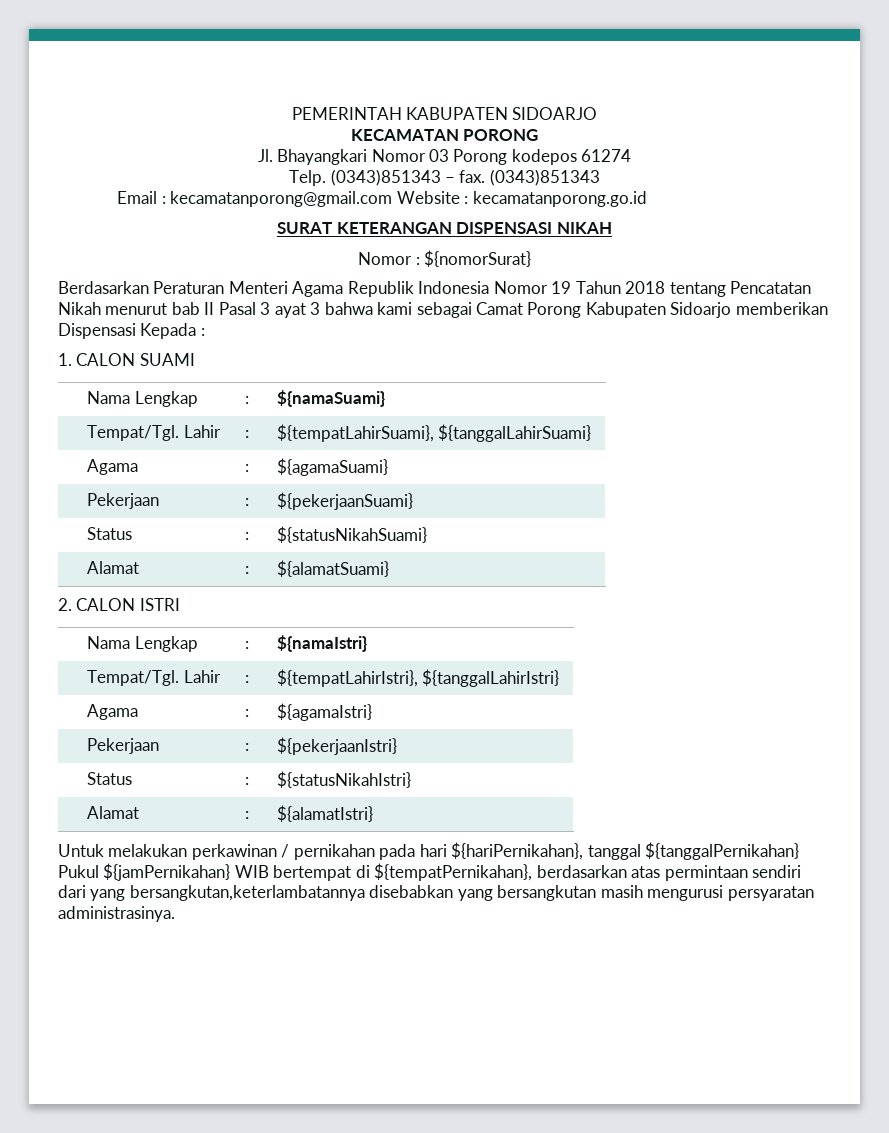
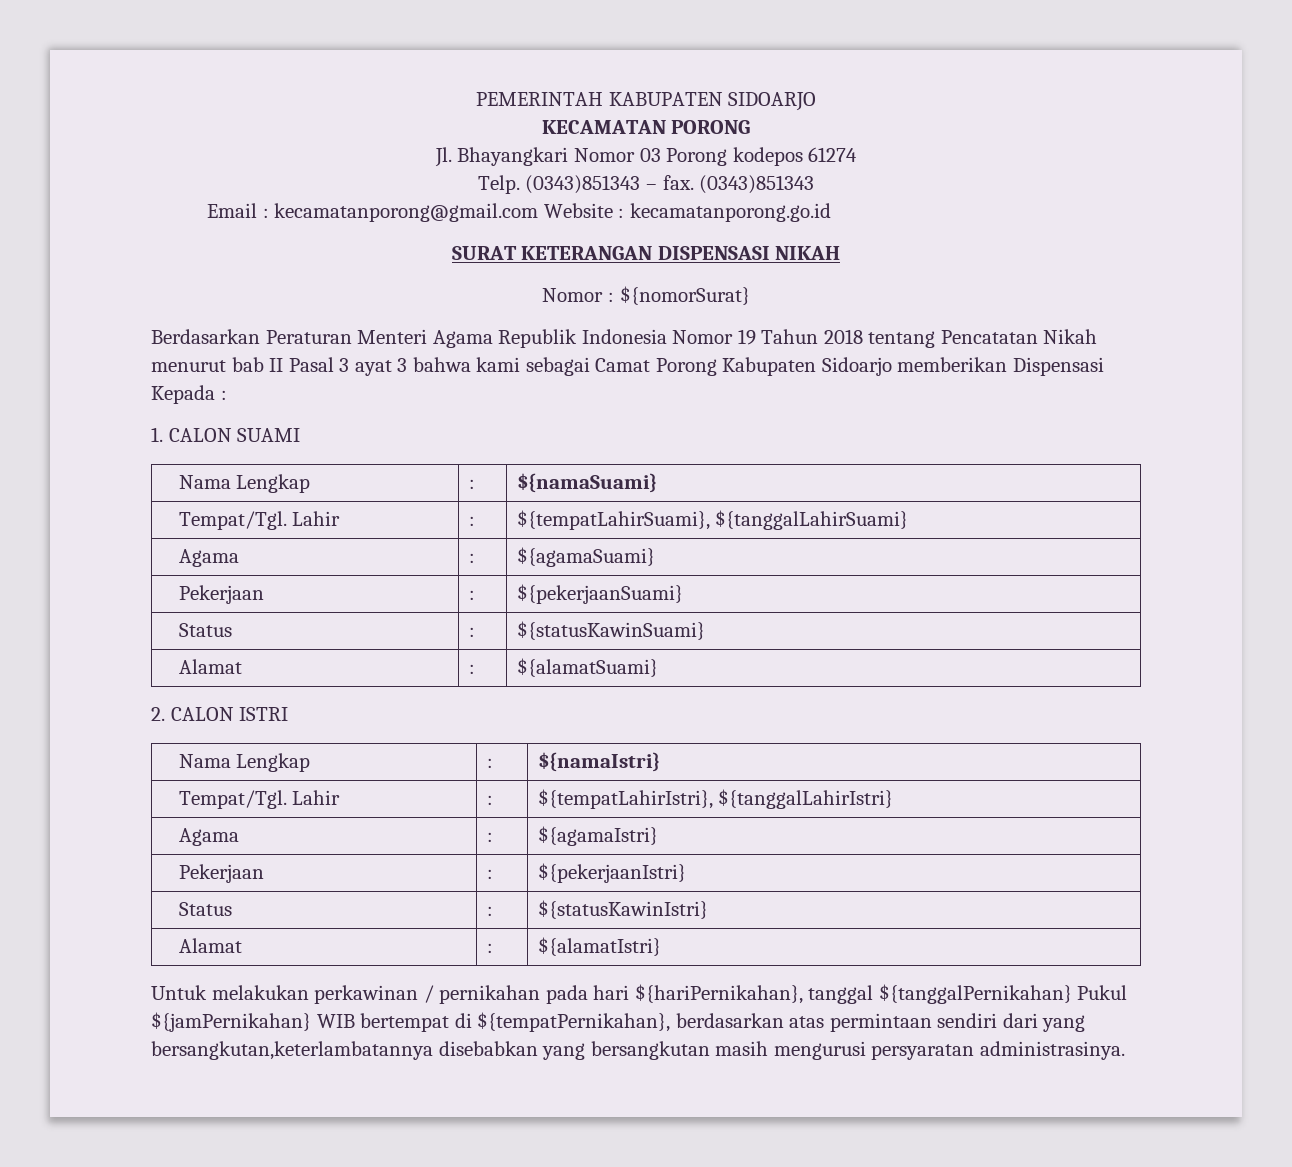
- Status | : | ${statusNikahSuami}
+ Status | : | ${statusKawinSuami}
- Status | : | ${statusNikahIstri}
+ Status | : | ${statusKawinIstri}

